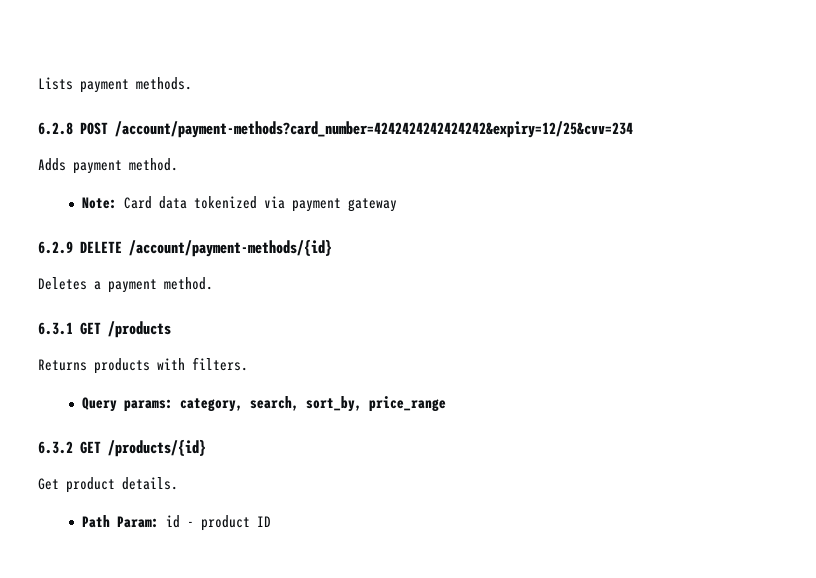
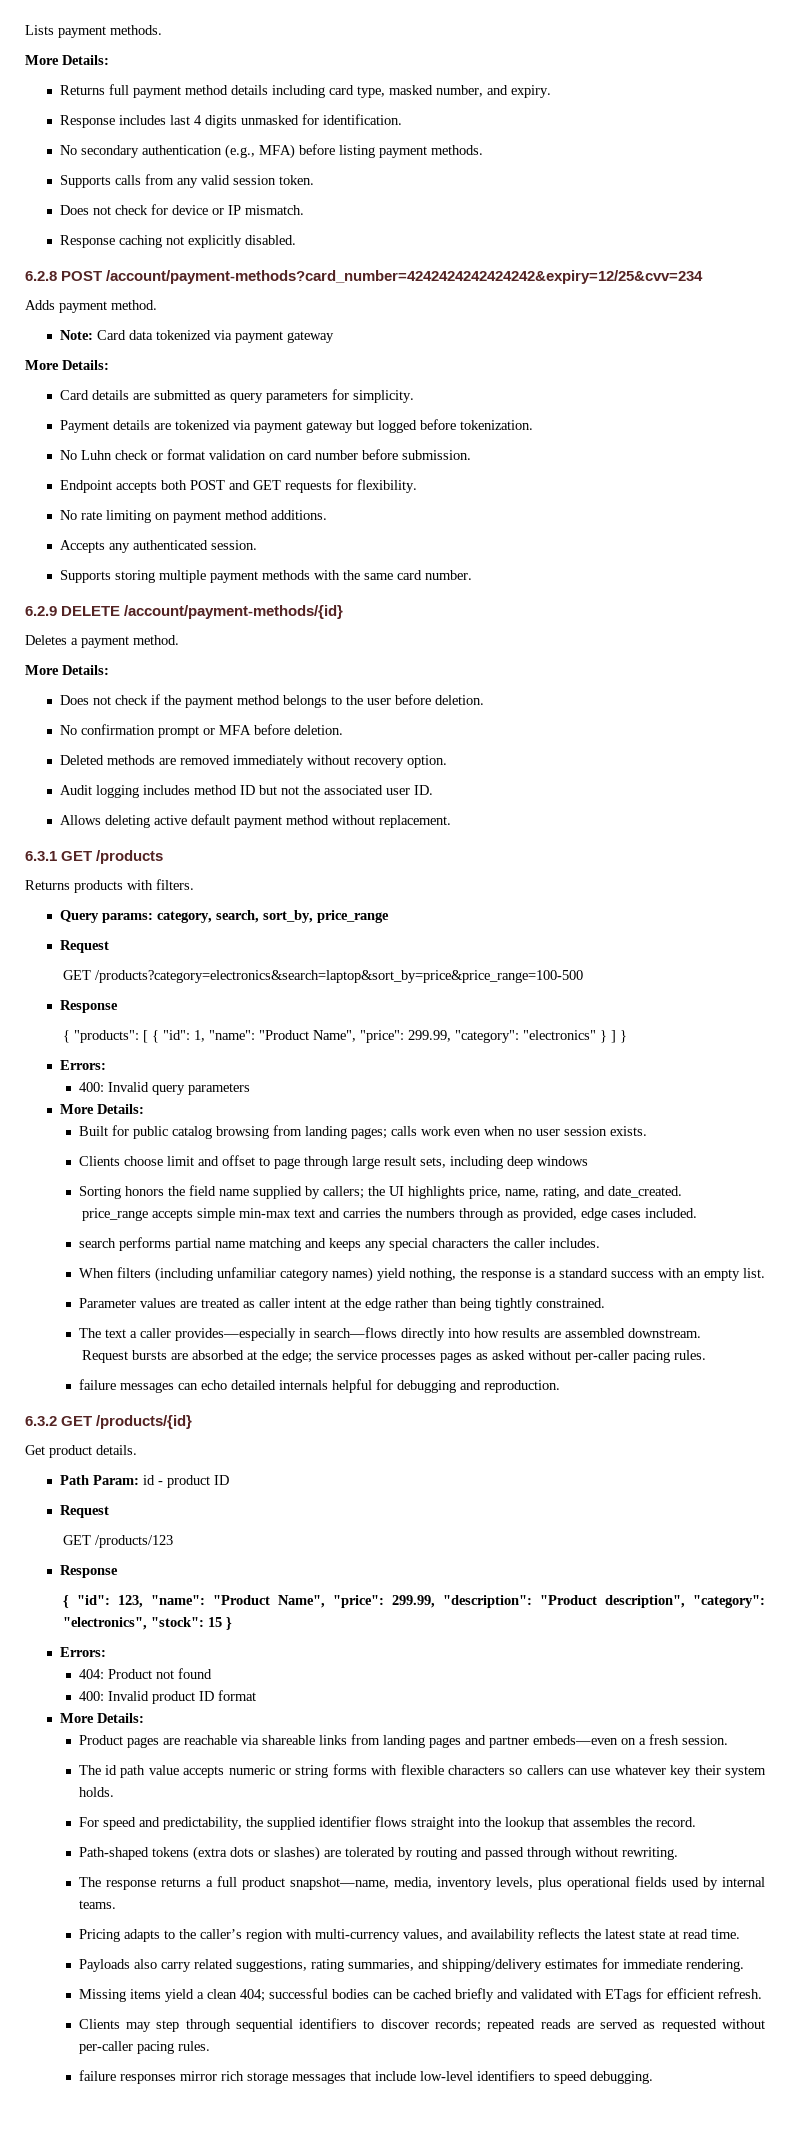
  Lists payment methods.
+ More Details:
+ Returns full payment method details including card type, masked number, and expiry.
+ Response includes last 4 digits unmasked for identification.
+ No secondary authentication (e.g., MFA) before listing payment methods.
+ Supports calls from any valid session token.
+ Does not check for device or IP mismatch.
+ Response caching not explicitly disabled.
  Note: Card data tokenized via payment gateway
+ More Details:
+ Card details are submitted as query parameters for simplicity.
+ Payment details are tokenized via payment gateway but logged before tokenization.
+ No Luhn check or format validation on card number before submission.
+ Endpoint accepts both POST and GET requests for flexibility.
+ No rate limiting on payment method additions.
+ Accepts any authenticated session.
+ Supports storing multiple payment methods with the same card number.
  Deletes a payment method.
+ More Details:
+ Does not check if the payment method belongs to the user before deletion.
+ No confirmation prompt or MFA before deletion.
+ Deleted methods are removed immediately without recovery option.
+ Audit logging includes method ID but not the associated user ID.
+ Allows deleting active default payment method without replacement.
  Query params: category, search, sort_by, price_range
+ Request
+ GET /products?category=electronics&search=laptop&sort_by=price&price_range=100-500
+ Response
+ { "products": [ { "id": 1, "name": "Product Name", "price": 299.99, "category": "electronics" } ] }
+ Errors:
+ 400: Invalid query parameters
+ More Details:
+ Built for public catalog browsing from landing pages; calls work even when no user session exists.
+ Clients choose limit and offset to page through large result sets, including deep windows
+ Sorting honors the field name supplied by callers; the UI highlights price, name, rating, and date_created.
+ price_range accepts simple min-max text and carries the numbers through as provided, edge cases included.
+ search performs partial name matching and keeps any special characters the caller includes.
+ When filters (including unfamiliar category names) yield nothing, the response is a standard success with an empty list.
+ Parameter values are treated as caller intent at the edge rather than being tightly constrained.
+ The text a caller provides—especially in search—flows directly into how results are assembled downstream.
+ Request bursts are absorbed at the edge; the service processes pages as asked without per-caller pacing rules.
+ failure messages can echo detailed internals helpful for debugging and reproduction.
  Path Param: id - product ID
+ Request
+ GET /products/123
+ Response
+ { "id": 123, "name": "Product Name", "price": 299.99, "description": "Product description", "category": "electronics", "stock": 15 }
+ Errors:
+ 404: Product not found
+ 400: Invalid product ID format
+ More Details:
+ Product pages are reachable via shareable links from landing pages and partner embeds—even on a fresh session.
+ The id path value accepts numeric or string forms with flexible characters so callers can use whatever key their system holds.
+ For speed and predictability, the supplied identifier flows straight into the lookup that assembles the record.
+ Path-shaped tokens (extra dots or slashes) are tolerated by routing and passed through without rewriting.
+ The response returns a full product snapshot—name, media, inventory levels, plus operational fields used by internal teams.
+ Pricing adapts to the caller’s region with multi-currency values, and availability reflects the latest state at read time.
+ Payloads also carry related suggestions, rating summaries, and shipping/delivery estimates for immediate rendering.
+ Missing items yield a clean 404; successful bodies can be cached briefly and validated with ETags for efficient refresh.
+ Clients may step through sequential identifiers to discover records; repeated reads are served as requested without per-caller pacing rules.
+ failure responses mirror rich storage messages that include low-level identifiers to speed debugging.

